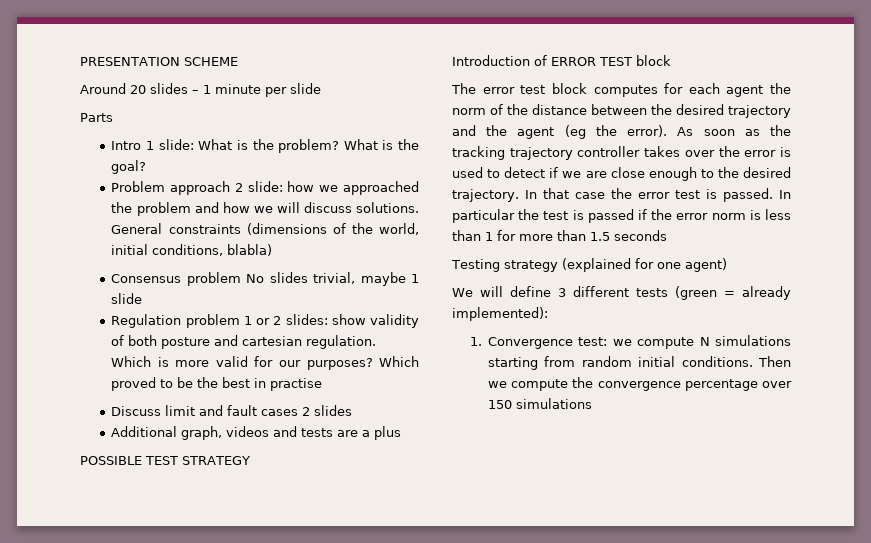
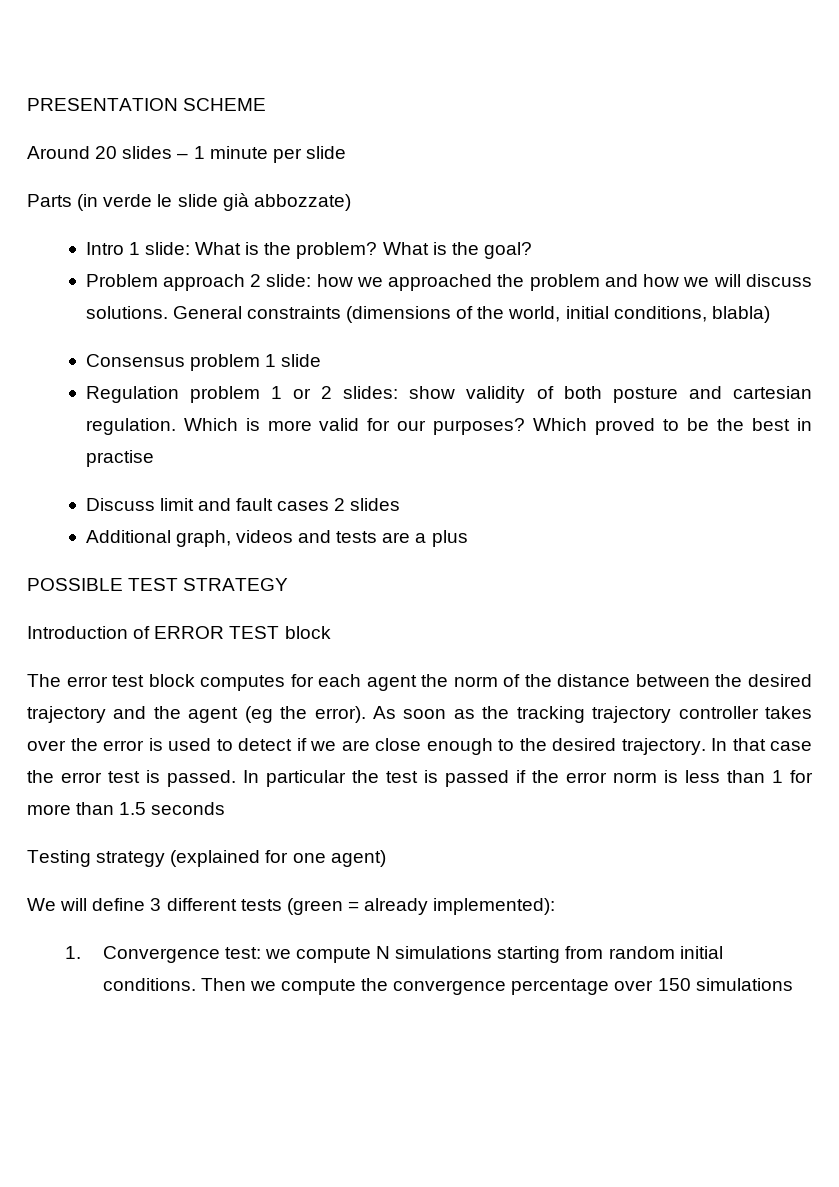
- Parts
+ Parts (in verde le slide già abbozzate)
- Consensus problem No slides trivial, maybe 1 slide
+ Consensus problem 1 slide

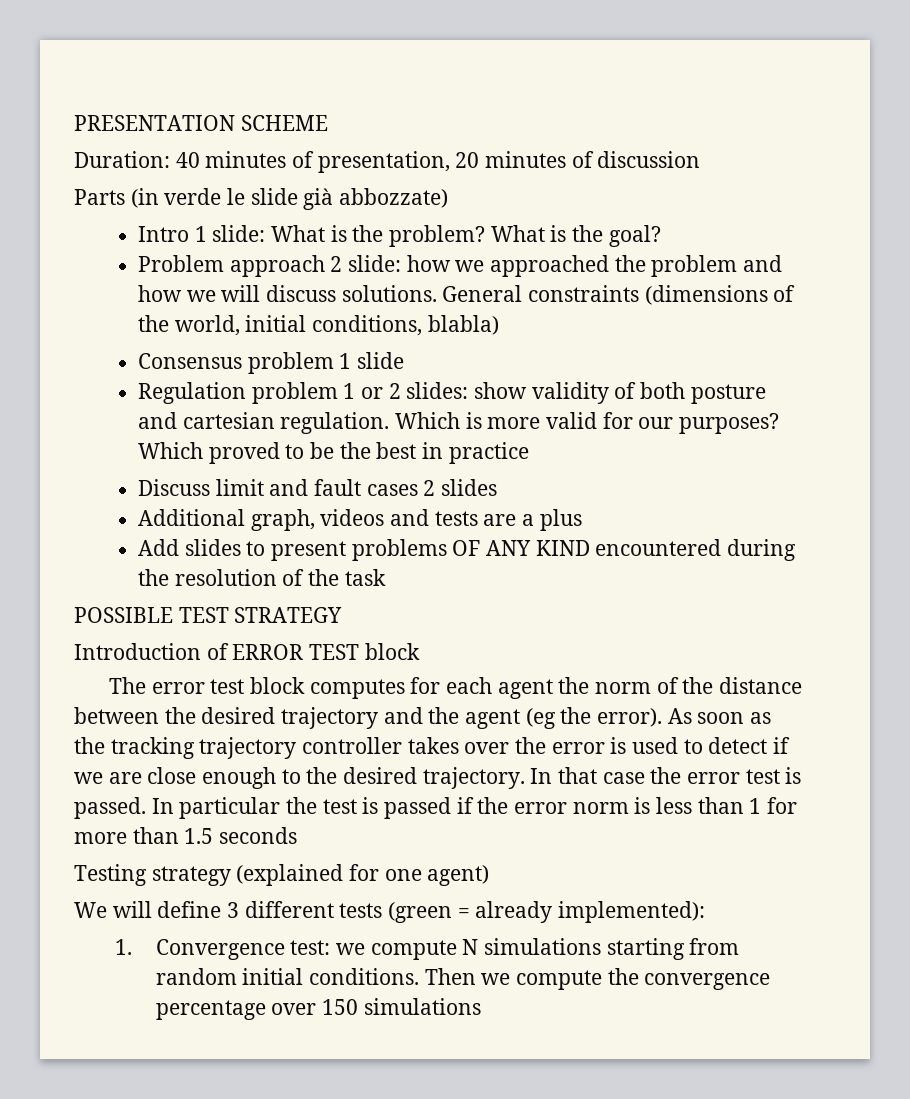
- Around 20 slides – 1 minute per slide
+ Duration: 40 minutes of presentation, 20 minutes of discussion
- Which proved to be the best in practise
+ Which proved to be the best in practice
+ Add slides to present problems OF ANY KIND encountered during the resolution of the task

